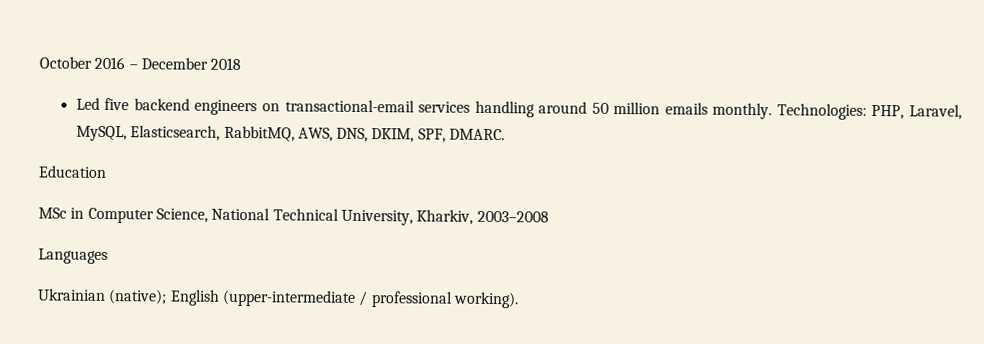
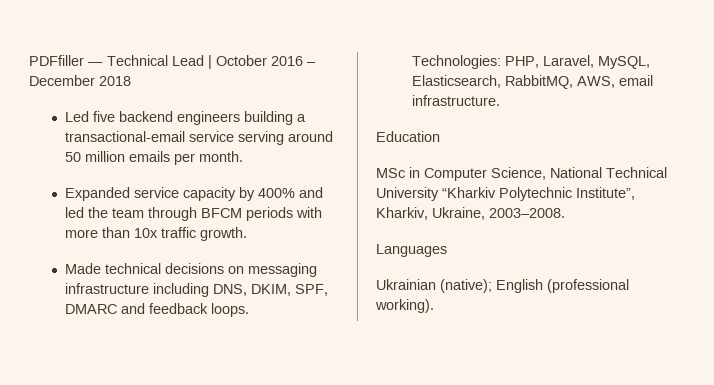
- October 2016 – December 2018
+ PDFfiller — Technical Lead | October 2016 – December 2018
- Led five backend engineers on transactional-email services handling around 50 million emails monthly.
+ Led five backend engineers building a transactional-email service serving around 50 million emails per month.
+ Expanded service capacity by 400% and led the team through BFCM periods with more than 10x traffic growth.
+ Made technical decisions on messaging infrastructure including DNS, DKIM, SPF, DMARC and feedback loops.
- Technologies: PHP, Laravel, MySQL, Elasticsearch, RabbitMQ, AWS, DNS, DKIM, SPF, DMARC.
+ Technologies: PHP, Laravel, MySQL, Elasticsearch, RabbitMQ, AWS, email infrastructure.
- MSc in Computer Science, National Technical University, Kharkiv, 2003–2008
+ MSc in Computer Science, National Technical University “Kharkiv Polytechnic Institute”, Kharkiv, Ukraine, 2003–2008.
- Ukrainian (native); English (upper-intermediate / professional working).
+ Ukrainian (native); English (professional working).

